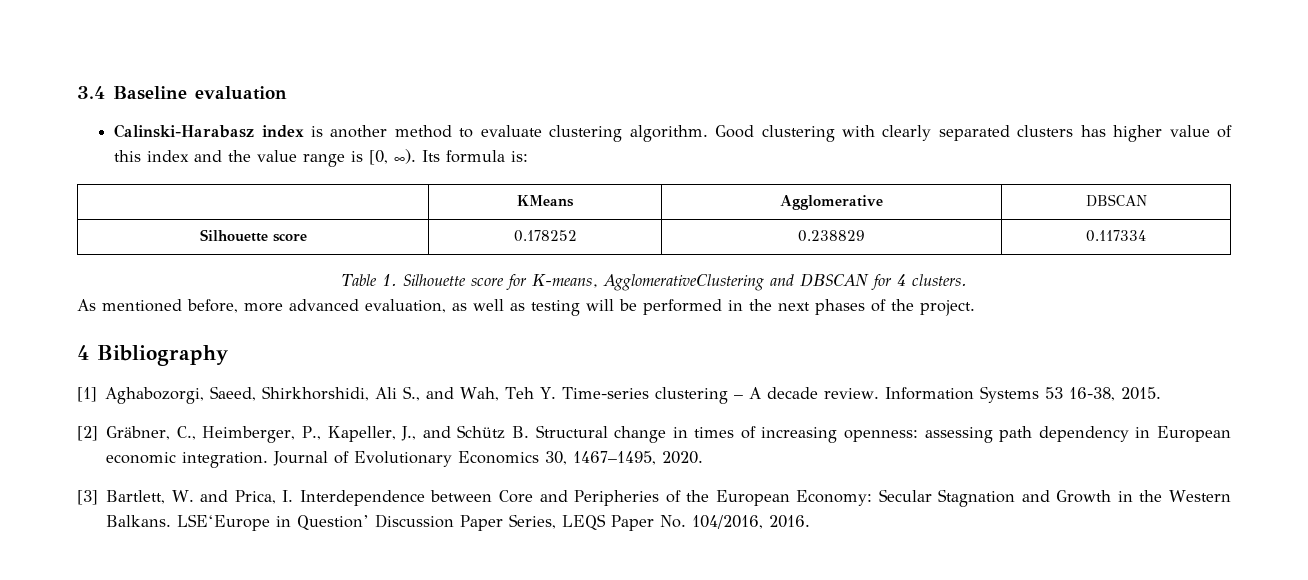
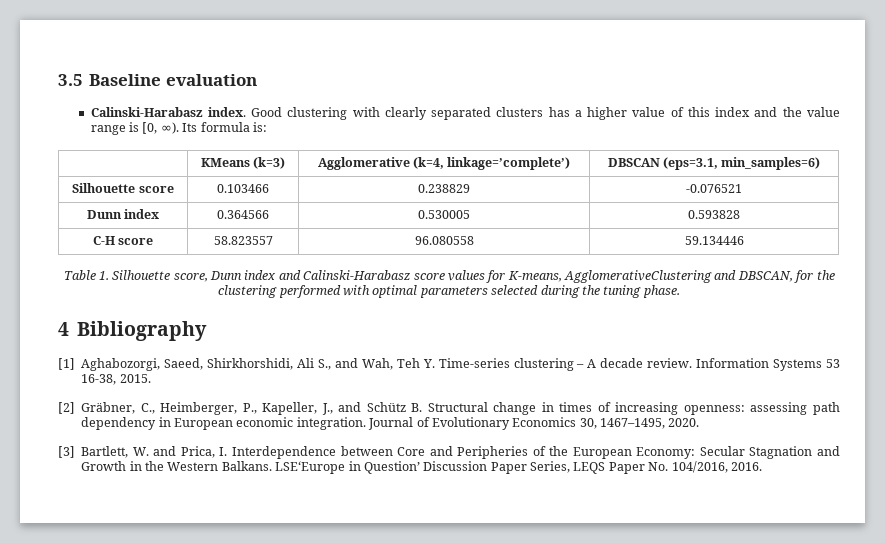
- 3.4 Baseline evaluation
+ 3.5 Baseline evaluation
- Calinski-Harabasz index is another method to evaluate clustering algorithm.
+ Calinski-Harabasz index.
- Good clustering with clearly separated clusters has higher value of this index and the value range is [0, ∞).
+ Good clustering with clearly separated clusters has a higher value of this index and the value range is [0, ∞).
- | KMeans | Agglomerative | DBSCAN
+ | KMeans (k=3) | Agglomerative (k=4, linkage=’complete’) | DBSCAN (eps=3.1, min_samples=6)
- Silhouette score | 0.178252 | 0.238829 | 0.117334
- Table 1. Silhouette score for K-means, AgglomerativeClustering and DBSCAN for 4 clusters.
- As mentioned before, more advanced evaluation, as well as testing will be performed in the next phases of the project.
+ Silhouette score | 0.103466 | 0.238829 | -0.076521
+ Dunn index | 0.364566 | 0.530005 | 0.593828
+ C-H score | 58.823557 | 96.080558 | 59.134446
+ Table 1. Silhouette score, Dunn index and Calinski-Harabasz score values for K-means, AgglomerativeClustering and DBSCAN, for the clustering performed with optimal parameters selected during the tuning phase.

